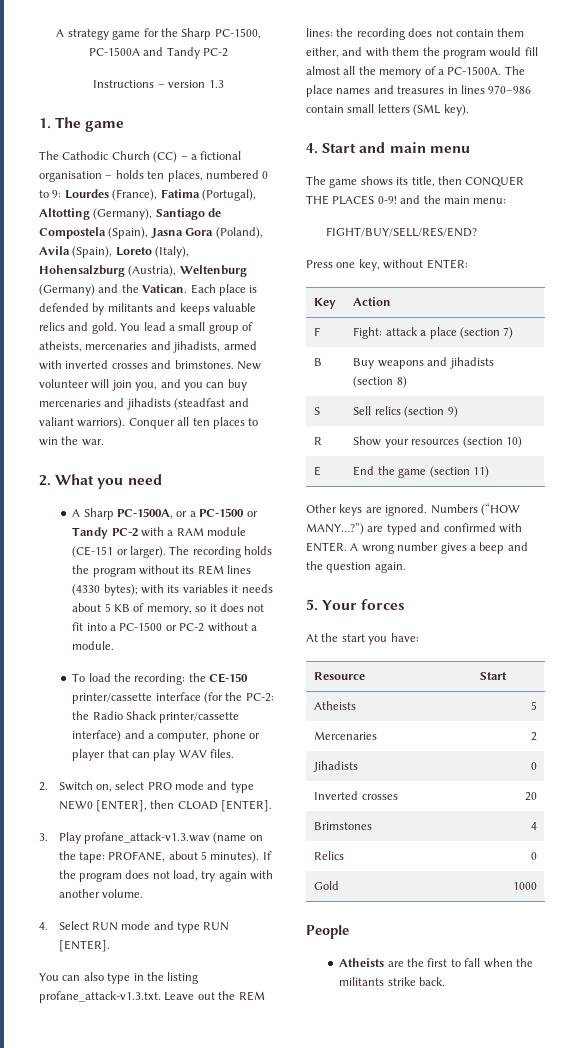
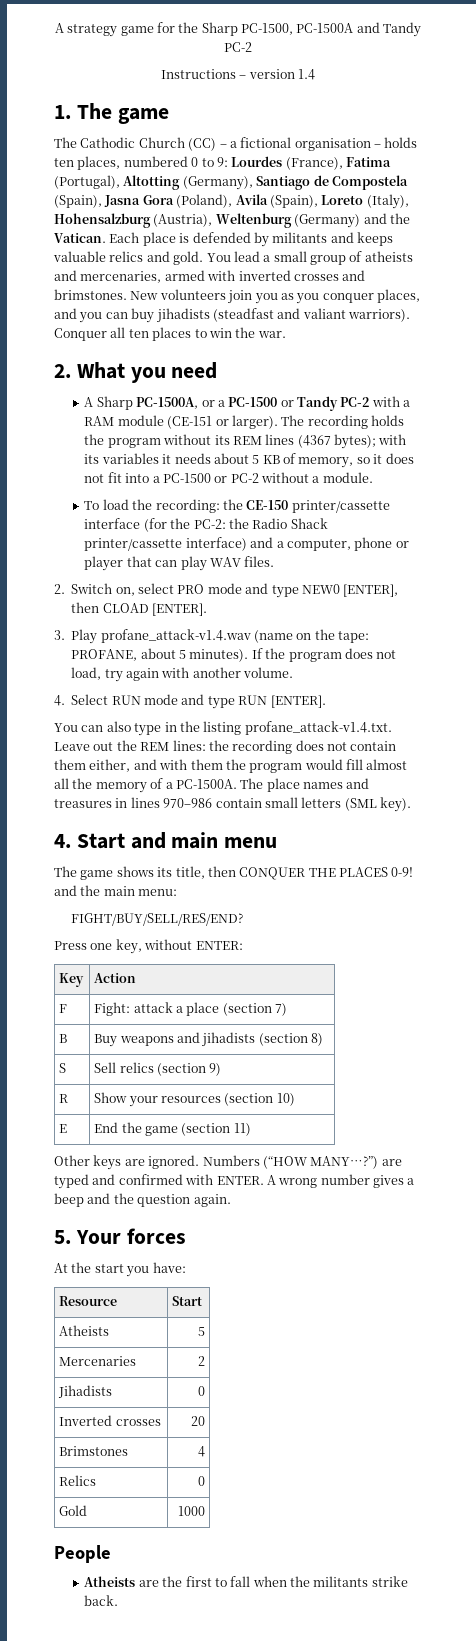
- Instructions – version 1.3
+ Instructions – version 1.4
- You lead a small group of atheists, mercenaries and jihadists, armed with inverted crosses and brimstones.
+ You lead a small group of atheists and mercenaries, armed with inverted crosses and brimstones.
- New volunteer will join you, and you can buy mercenaries and jihadists (steadfast and valiant warriors).
+ New volunteers join you as you conquer places, and you can buy jihadists (steadfast and valiant warriors).
- The recording holds the program without its REM lines (4330 bytes); with its variables it needs about 5 KB of memory, so it does not fit into a PC-1500 or PC-2 without a module.
+ The recording holds the program without its REM lines (4367 bytes); with its variables it needs about 5 KB of memory, so it does not fit into a PC-1500 or PC-2 without a module.
- 3. Play profane_attack-v1.3.wav (name on the tape: PROFANE, about 5 minutes).
+ 3. Play profane_attack-v1.4.wav (name on the tape: PROFANE, about 5 minutes).
- You can also type in the listing profane_attack-v1.3.txt. Leave out the REM lines: the recording does not contain them either, and with them the program would fill almost all the memory of a PC-1500A.
+ You can also type in the listing profane_attack-v1.4.txt. Leave out the REM lines: the recording does not contain them either, and with them the program would fill almost all the memory of a PC-1500A.

